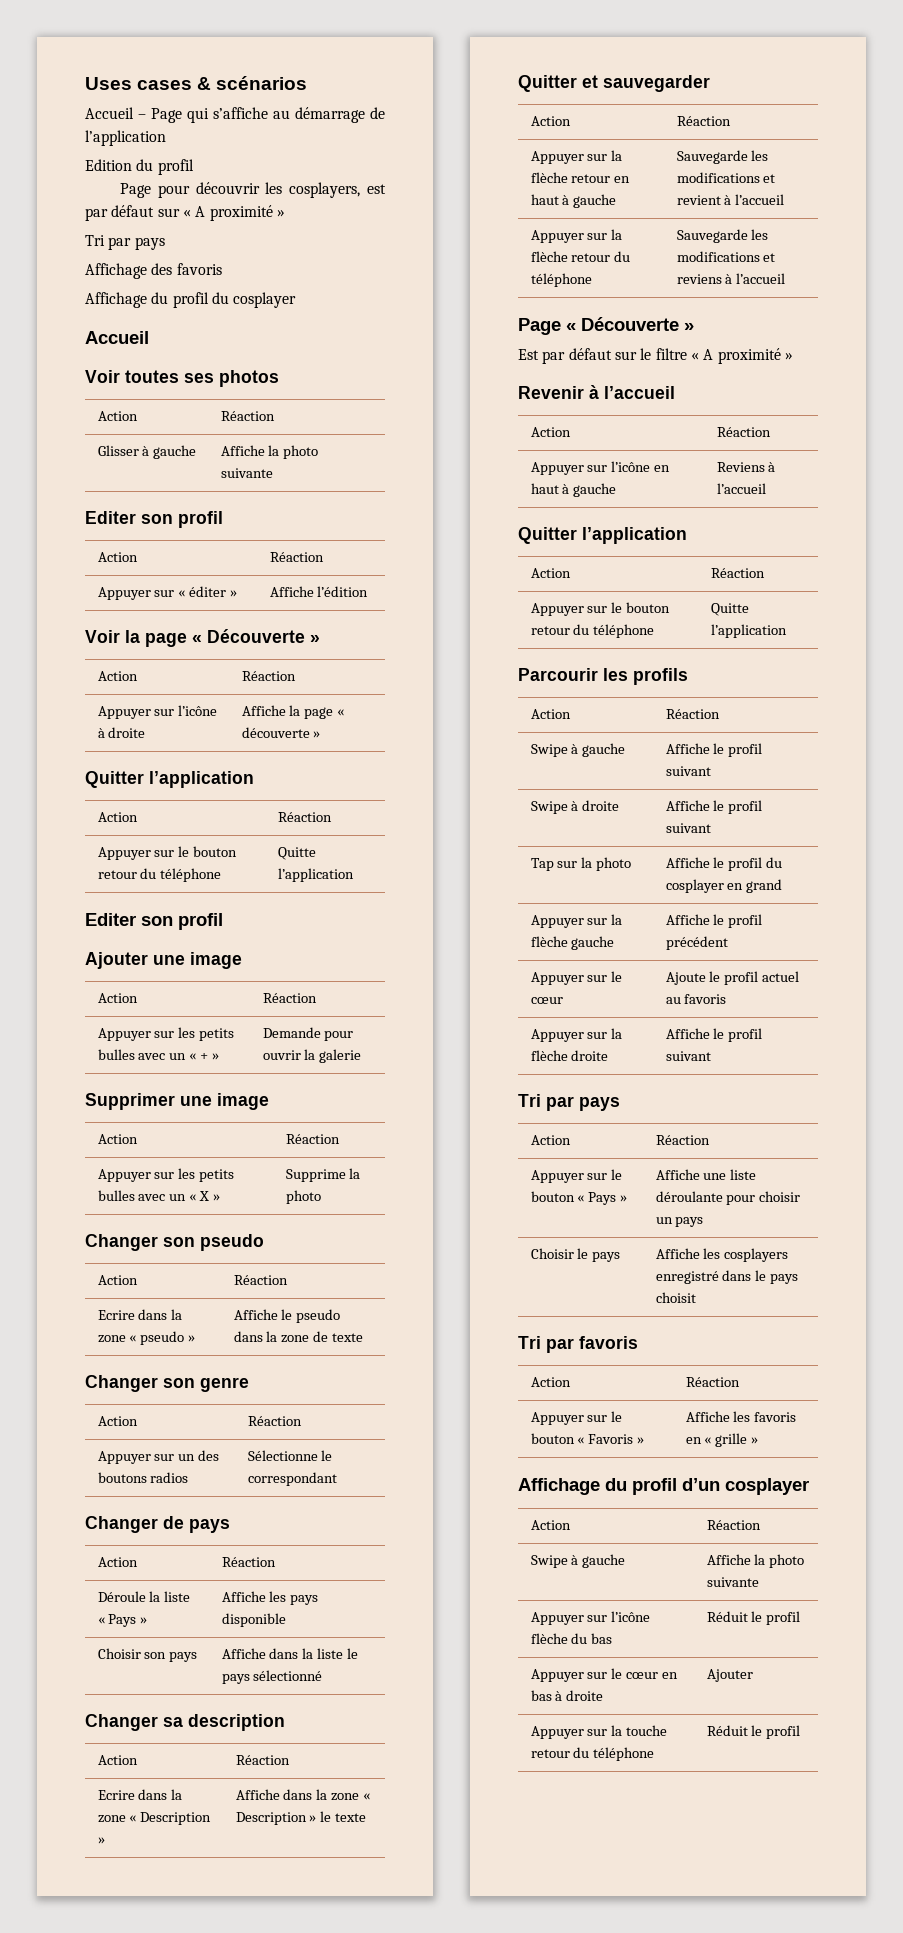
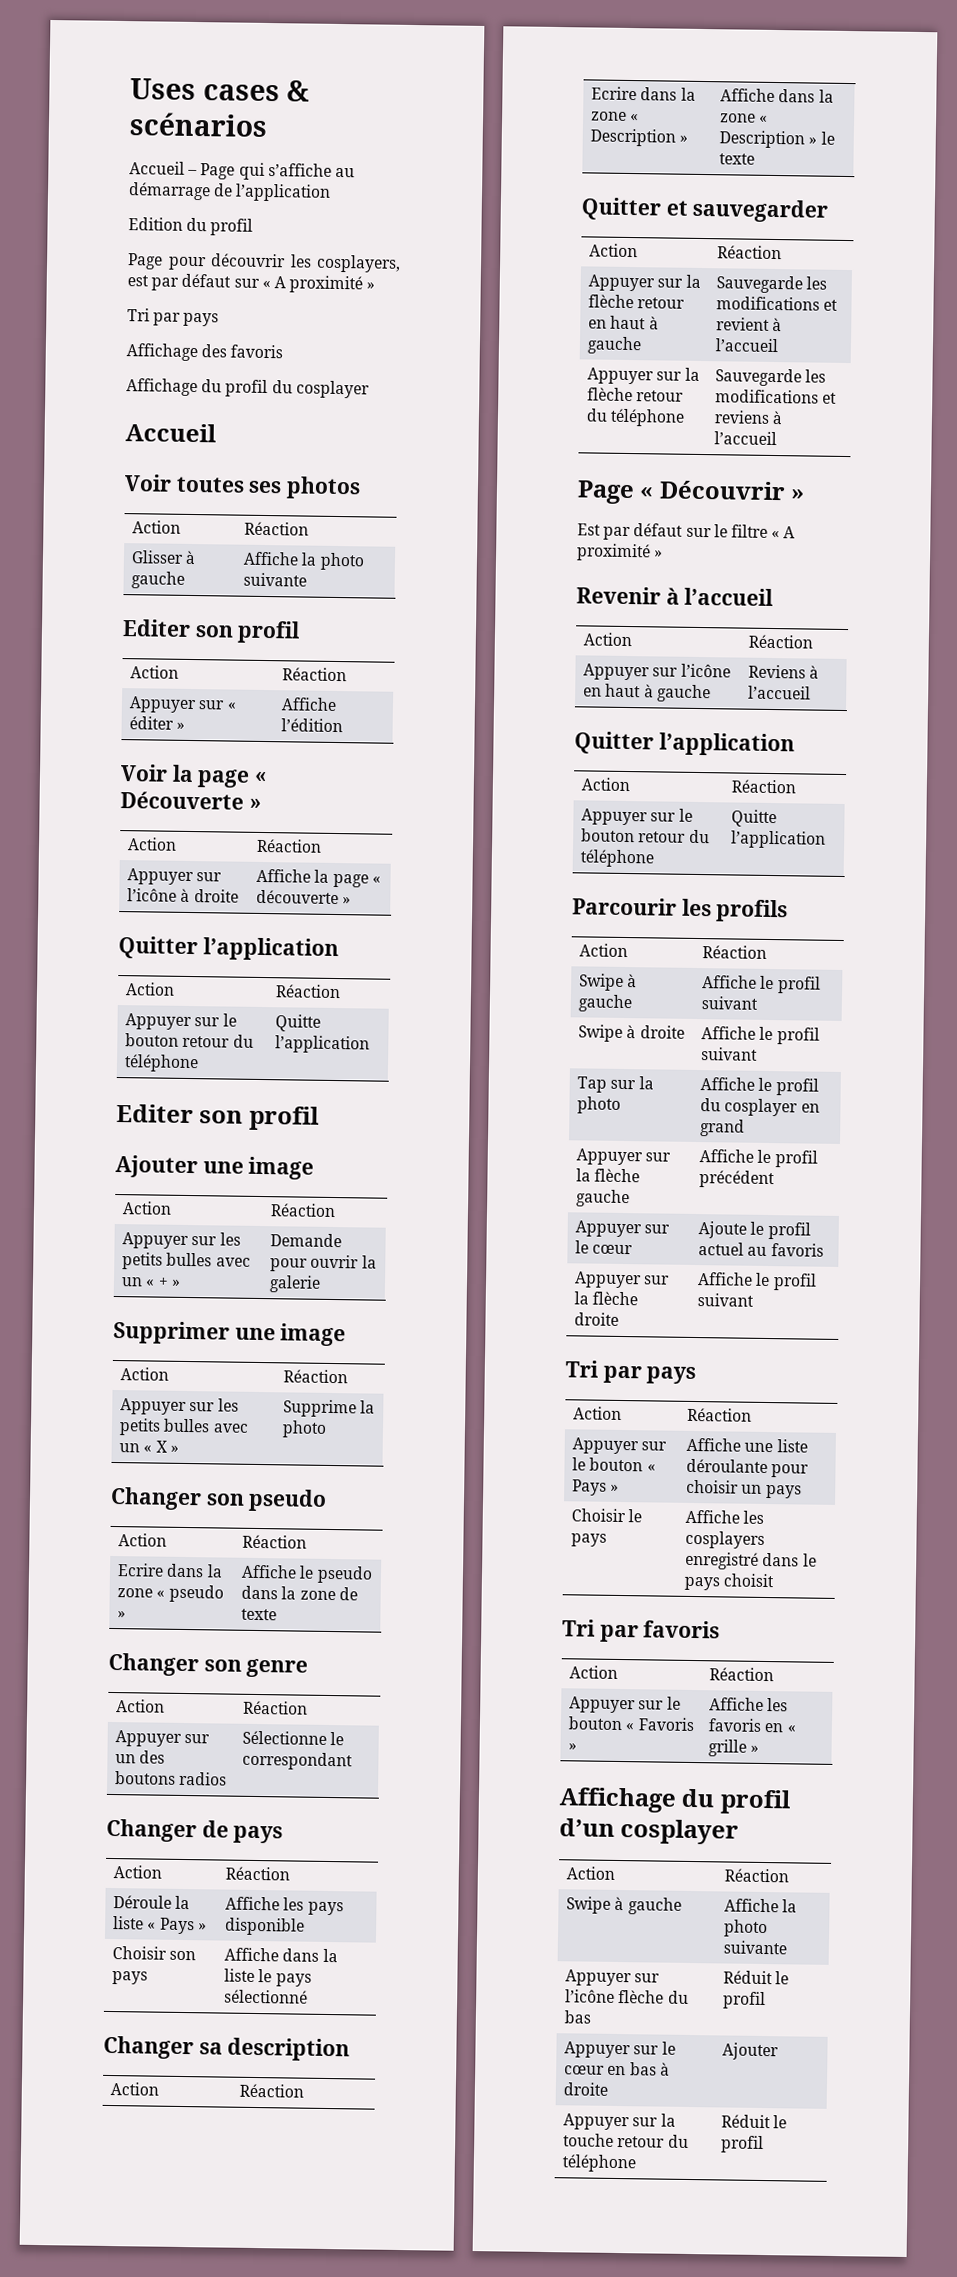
- Page « Découverte »
+ Page « Découvrir »

